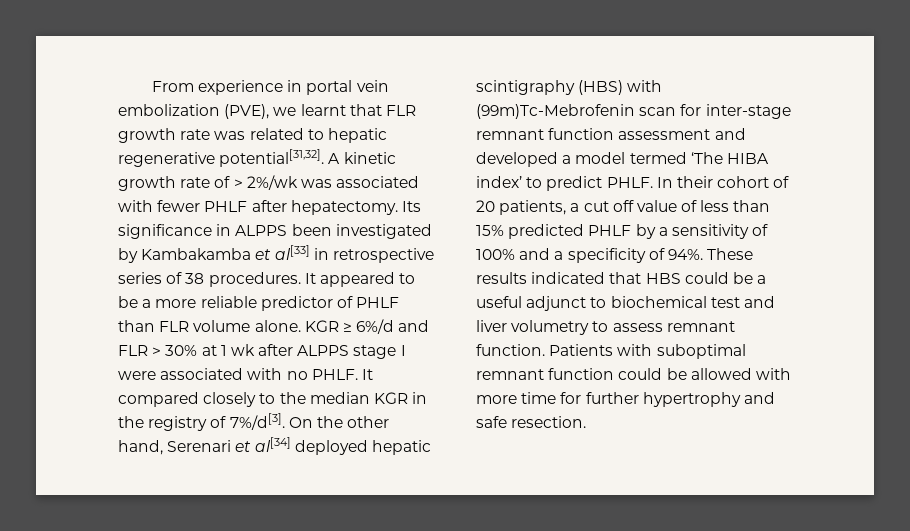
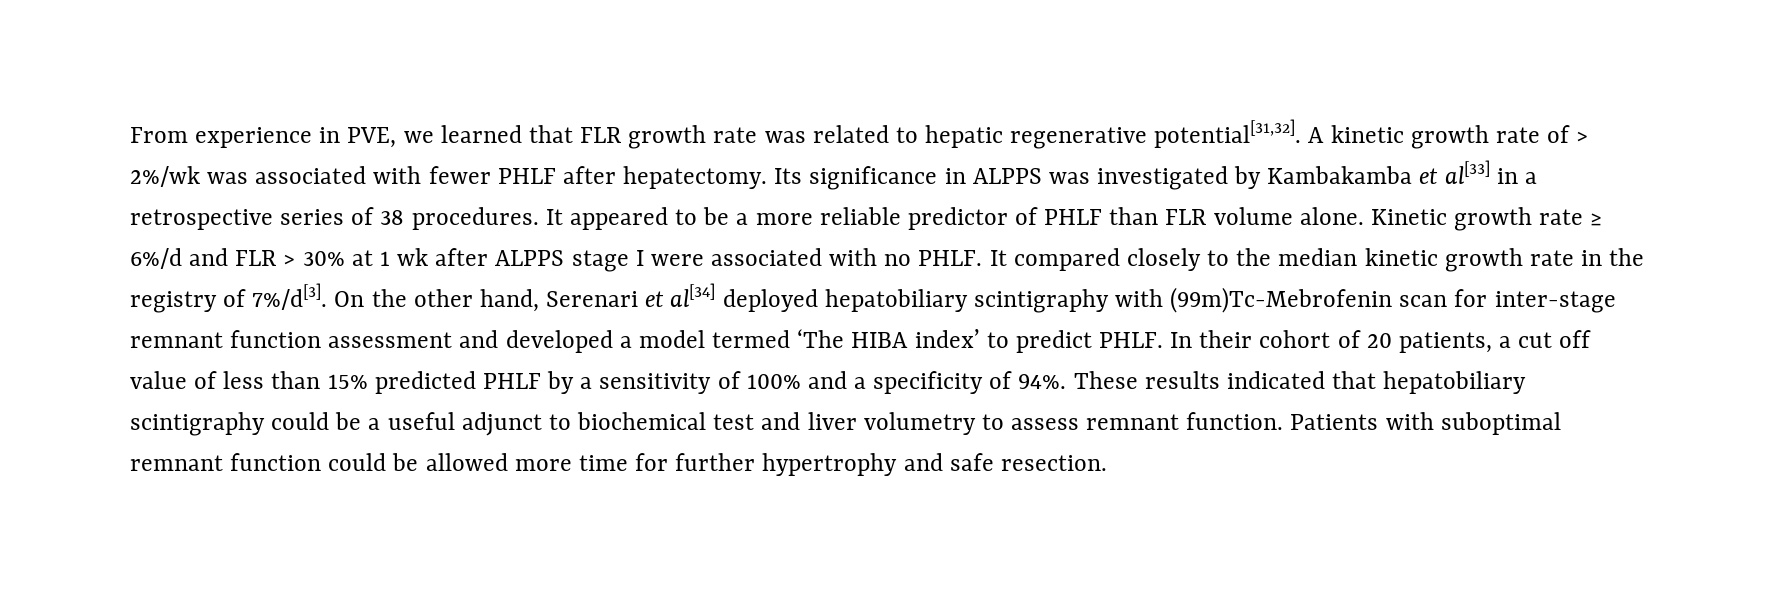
- From experience in portal vein embolization (PVE), we learnt that FLR growth rate was related to hepatic regenerative potential[31,32].
+ From experience in PVE, we learned that FLR growth rate was related to hepatic regenerative potential[31,32].
- Its significance in ALPPS been investigated by Kambakamba et al[33] in retrospective series of 38 procedures.
+ Its significance in ALPPS was investigated by Kambakamba et al[33] in a retrospective series of 38 procedures.
- KGR ≥ 6%/d and FLR > 30% at 1 wk after ALPPS stage I were associated with no PHLF.
+ Kinetic growth rate ≥ 6%/d and FLR > 30% at 1 wk after ALPPS stage I were associated with no PHLF.
- It compared closely to the median KGR in the registry of 7%/d[3].
+ It compared closely to the median kinetic growth rate in the registry of 7%/d[3].
- On the other hand, Serenari et al[34] deployed hepatic scintigraphy (HBS) with (99m)Tc-Mebrofenin scan for inter-stage remnant function assessment and developed a model termed ‘The HIBA index’ to predict PHLF.
+ On the other hand, Serenari et al[34] deployed hepatobiliary scintigraphy with (99m)Tc-Mebrofenin scan for inter-stage remnant function assessment and developed a model termed ‘The HIBA index’ to predict PHLF.
- These results indicated that HBS could be a useful adjunct to biochemical test and liver volumetry to assess remnant function.
+ These results indicated that hepatobiliary scintigraphy could be a useful adjunct to biochemical test and liver volumetry to assess remnant function.
- Patients with suboptimal remnant function could be allowed with more time for further hypertrophy and safe resection.
+ Patients with suboptimal remnant function could be allowed more time for further hypertrophy and safe resection.

